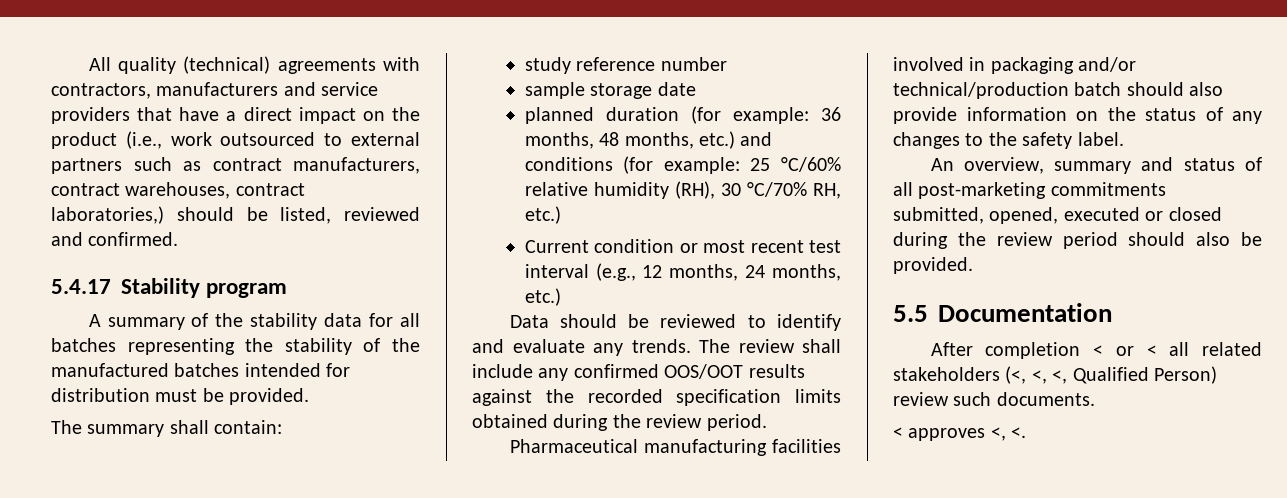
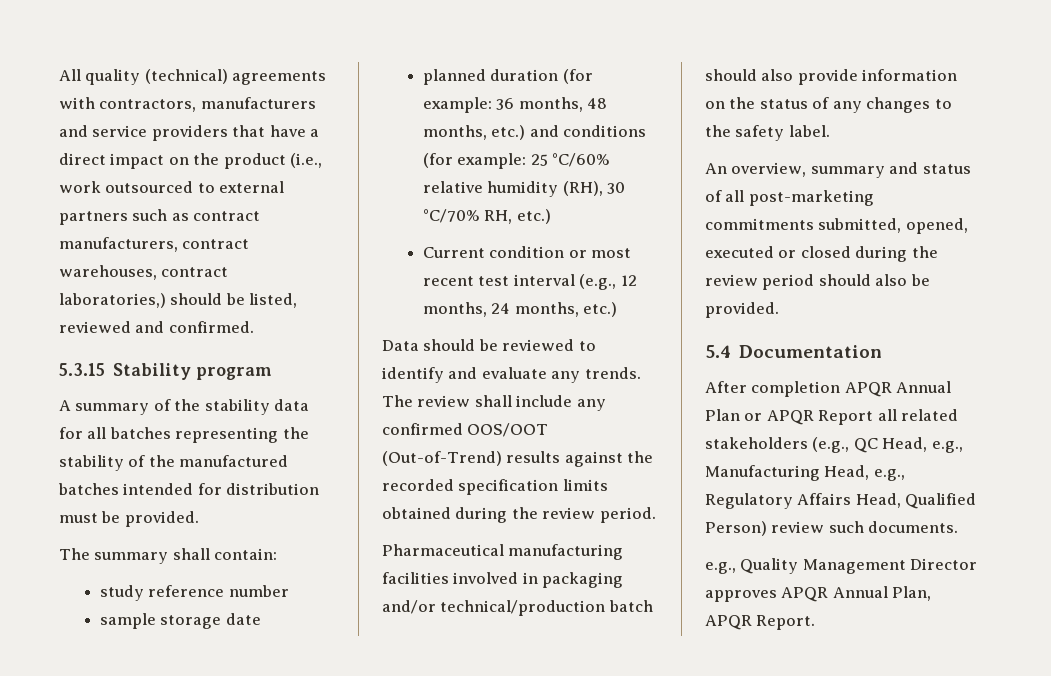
- 5.4.17 Stability program
+ 5.3.15 Stability program
- The review shall include any confirmed OOS/OOT results against the recorded specification limits obtained during the review period.
+ The review shall include any confirmed OOS/OOT (Out-of-Trend) results against the recorded specification limits obtained during the review period.
- 5.5 Documentation
+ 5.4 Documentation
- After completion < or < all related stakeholders (<, <, <, Qualified Person) review such documents.
+ After completion APQR Annual Plan or APQR Report all related stakeholders (e.g., QC Head, e.g., Manufacturing Head, e.g., Regulatory Affairs Head, Qualified Person) review such documents.
- < approves <, <.
+ e.g., Quality Management Director approves APQR Annual Plan, APQR Report.

